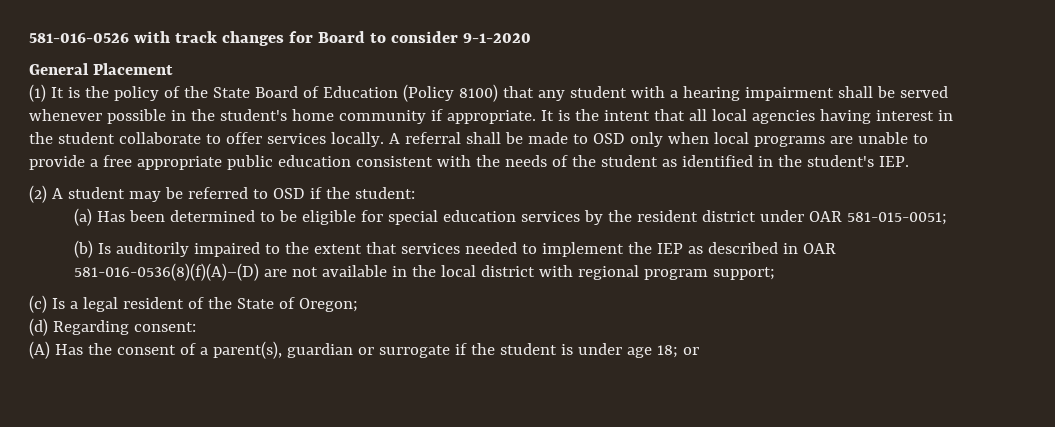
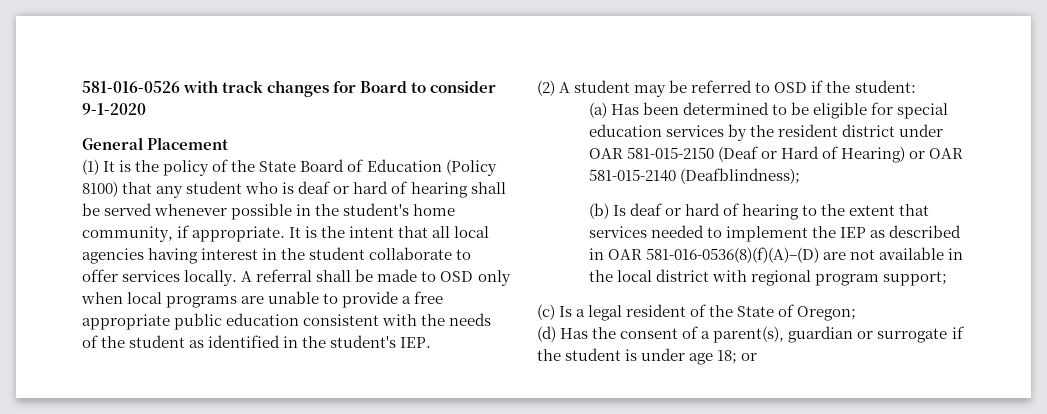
- (1) It is the policy of the State Board of Education (Policy 8100) that any student with a hearing impairment shall be served whenever possible in the student's home community if appropriate.
+ (1) It is the policy of the State Board of Education (Policy 8100) that any student who is deaf or hard of hearing shall be served whenever possible in the student's home community, if appropriate.
- (a) Has been determined to be eligible for special education services by the resident district under OAR 581-015-0051;
- (b) Is auditorily impaired to the extent that services needed to implement the IEP as described in OAR 581-016-0536(8)(f)(A)–(D) are not available in the local district with regional program support;
+ (a) Has been determined to be eligible for special education services by the resident district under OAR 581-015-2150 (Deaf or Hard of Hearing) or OAR 581-015-2140 (Deafblindness);
+ (b) Is deaf or hard of hearing to the extent that services needed to implement the IEP as described in OAR 581-016-0536(8)(f)(A)–(D) are not available in the local district with regional program support;
- (d) Regarding consent:
- (A) Has the consent of a parent(s), guardian or surrogate if the student is under age 18; or
+ (d) Has the consent of a parent(s), guardian or surrogate if the student is under age 18; or

